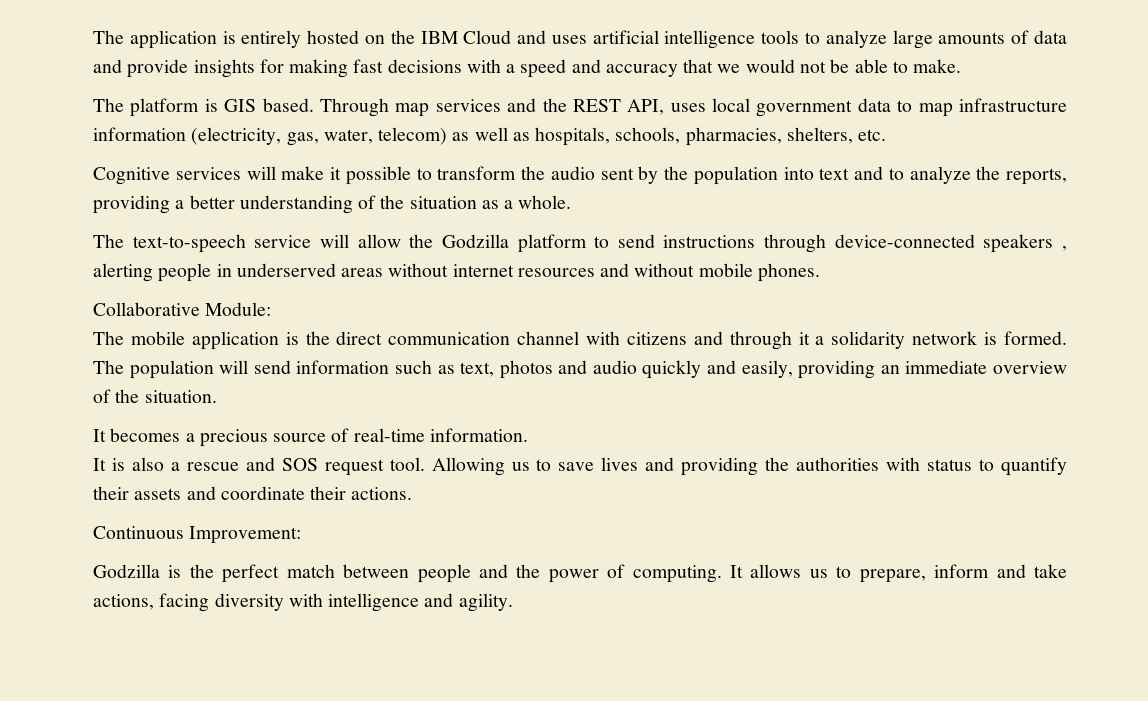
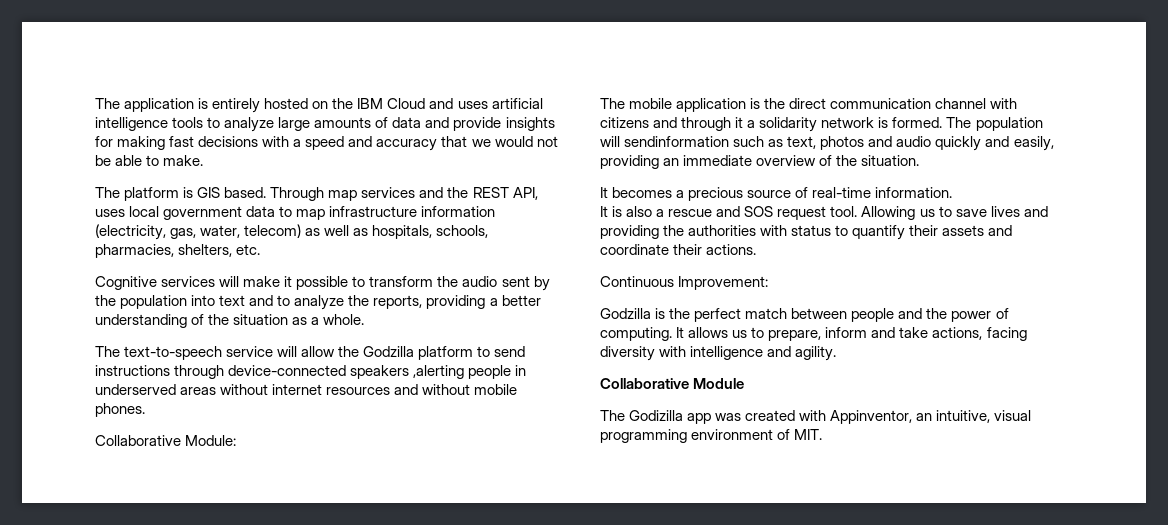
- The text-to-speech service will allow the Godzilla platform to send instructions through device-connected speakers , alerting people in underserved areas without internet resources and without mobile phones.
+ The text-to-speech service will allow the Godzilla platform to send instructions through device-connected speakers ,alerting people in underserved areas without internet resources and without mobile phones.
- The population will send information such as text, photos and audio quickly and easily, providing an immediate overview of the situation.
+ The population will sendinformation such as text, photos and audio quickly and easily, providing an immediate overview of the situation.
+ Collaborative Module
+ The Godizilla app was created with Appinventor, an intuitive, visual programming environment of MIT.

